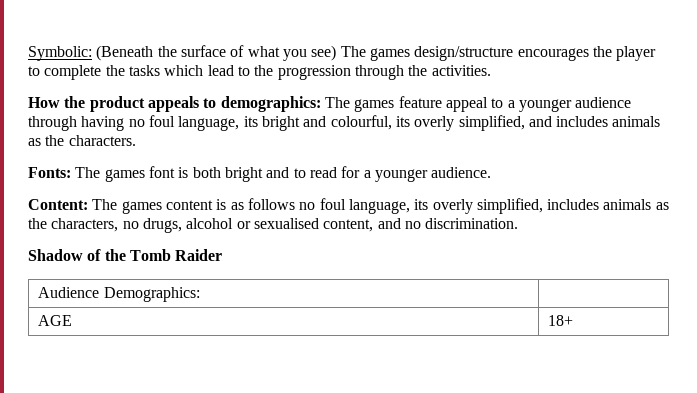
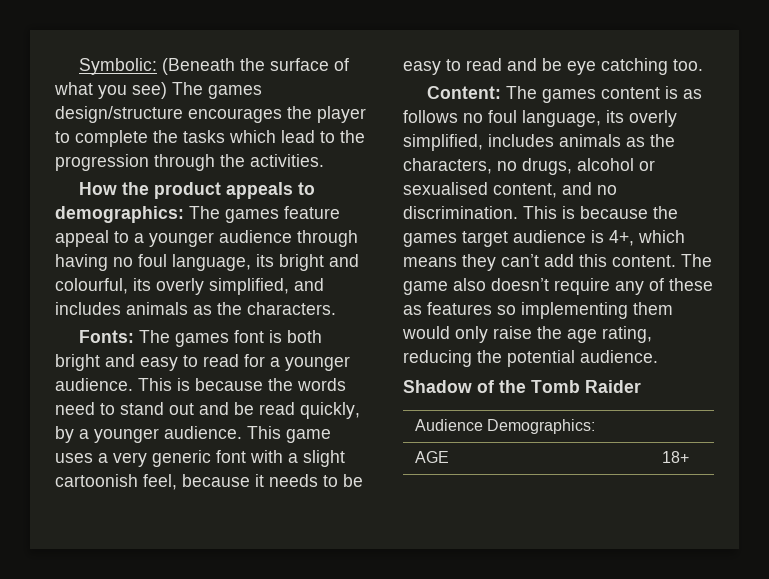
- Fonts: The games font is both bright and to read for a younger audience.
+ Fonts: The games font is both bright and easy to read for a younger audience. This is because the words need to stand out and be read quickly, by a younger audience. This game uses a very generic font with a slight cartoonish feel, because it needs to be easy to read and be eye catching too.
+ This is because the games target audience is 4+, which means they can’t add this content. The game also doesn’t require any of these as features so implementing them would only raise the age rating, reducing the potential audience.

